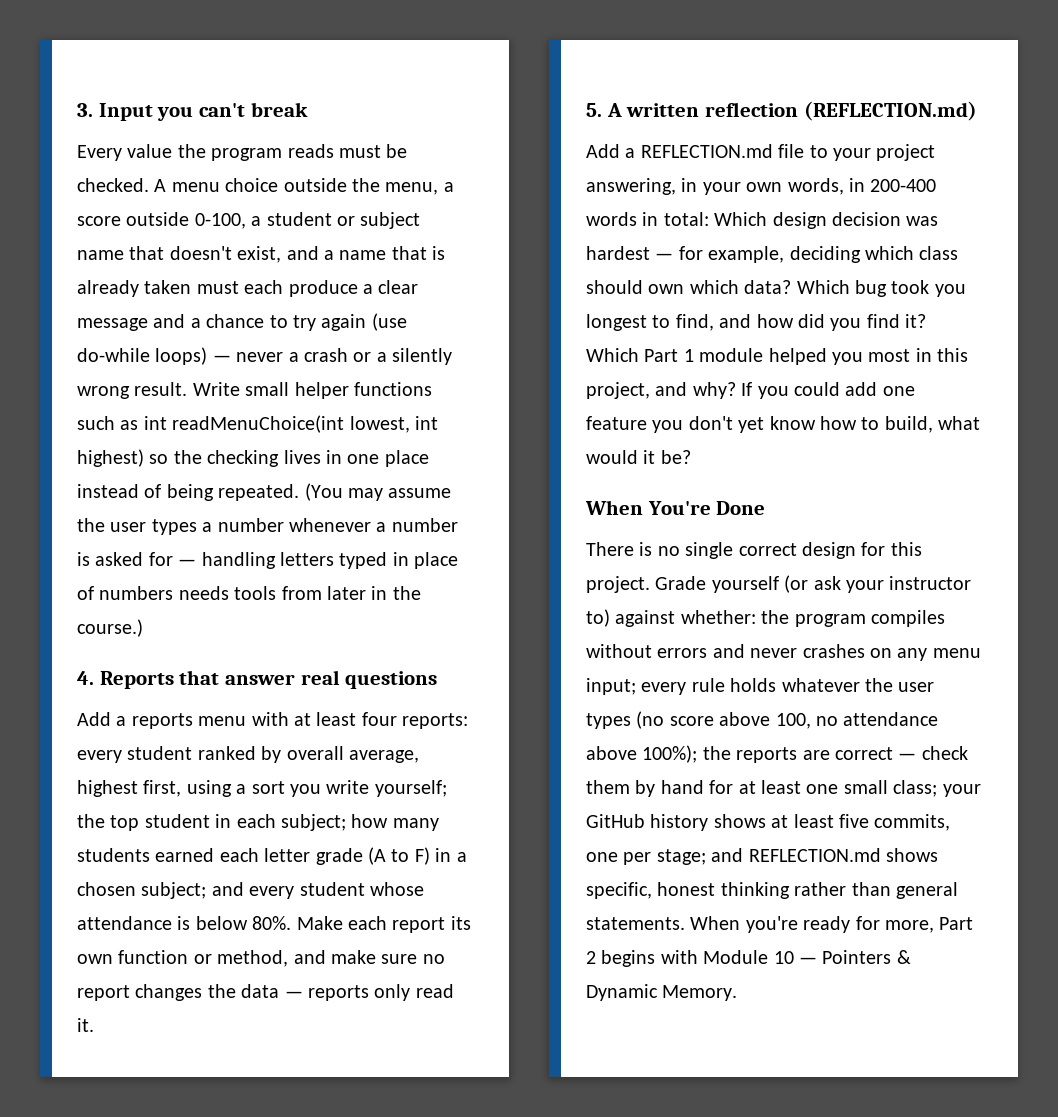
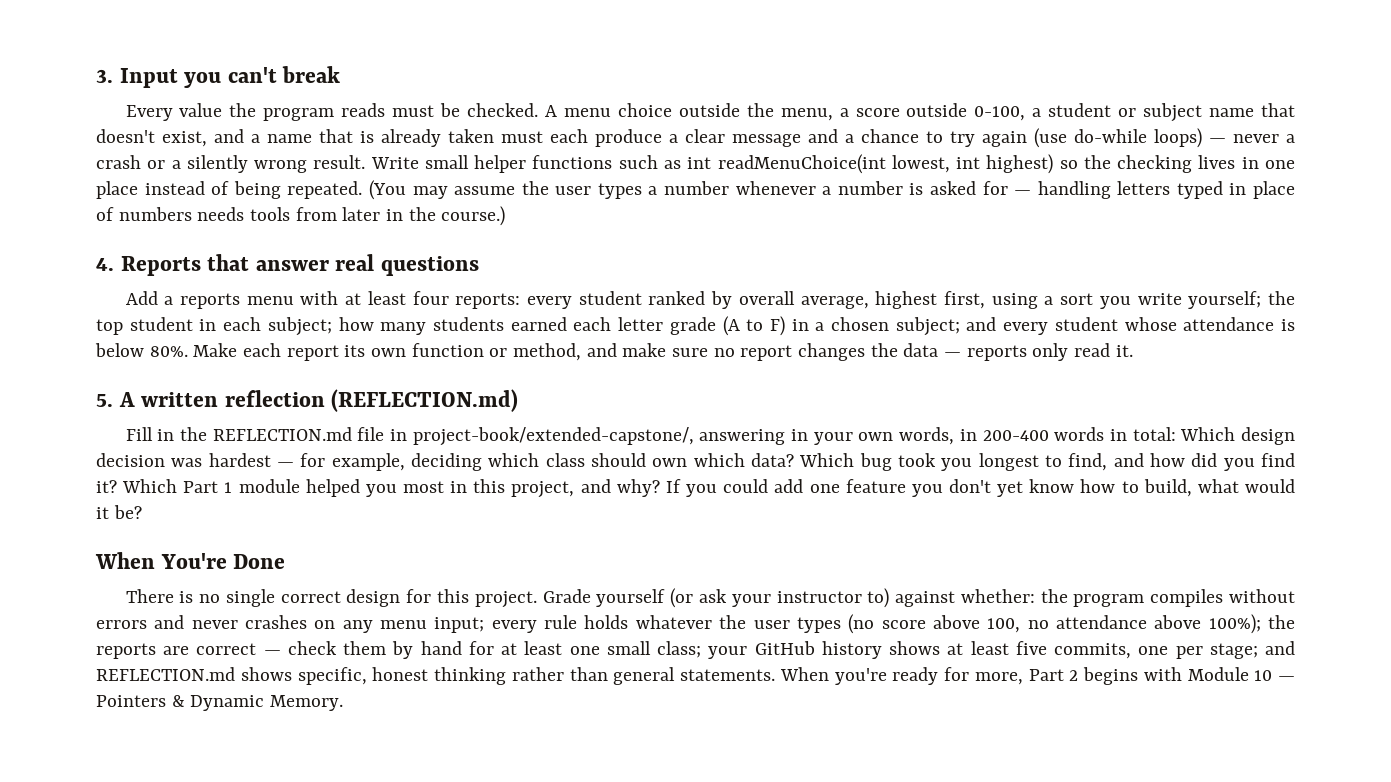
- Add a REFLECTION.md file to your project answering, in your own words, in 200-400 words in total: Which design decision was hardest — for example, deciding which class should own which data?
+ Fill in the REFLECTION.md file in project-book/extended-capstone/, answering in your own words, in 200-400 words in total: Which design decision was hardest — for example, deciding which class should own which data?

